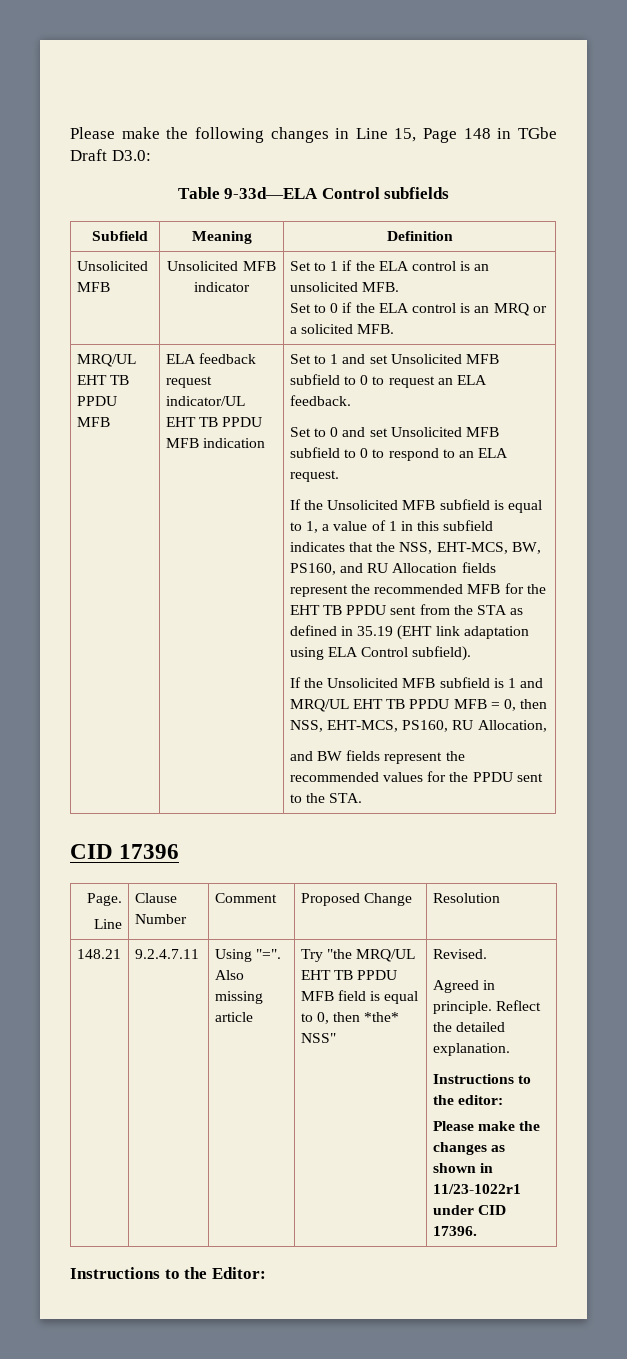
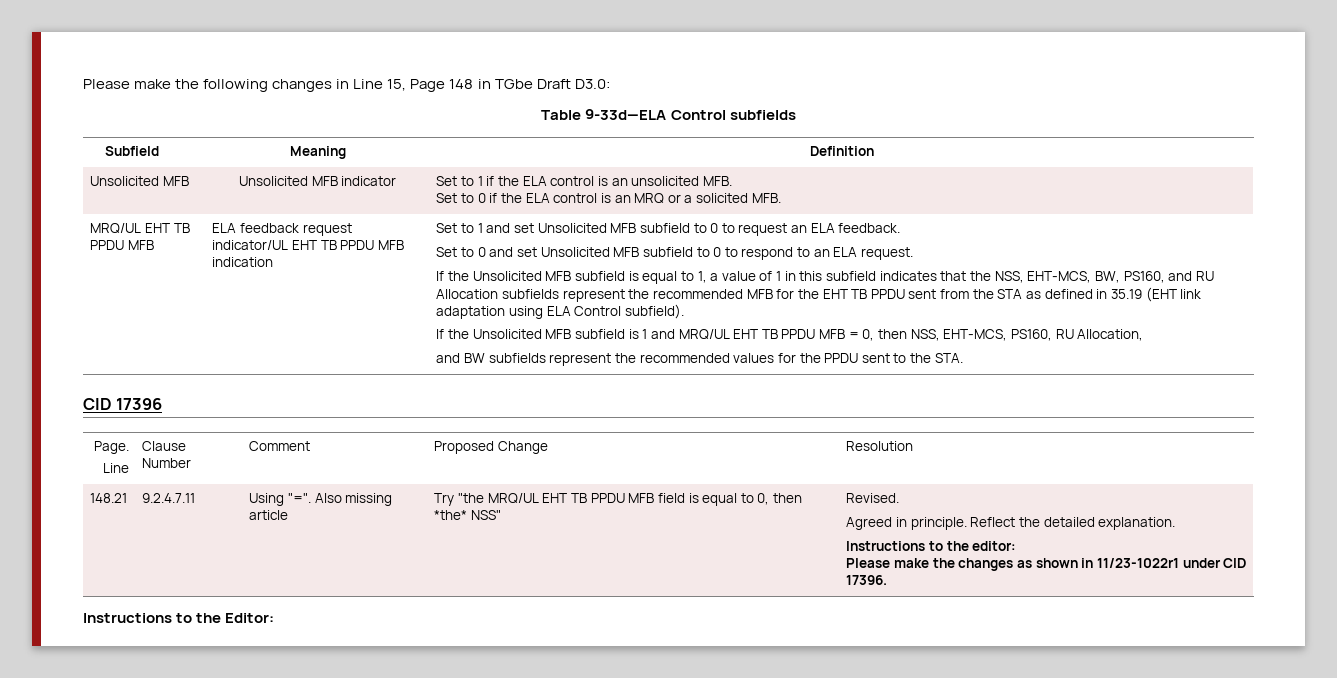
- If the Unsolicited MFB subfield is equal to 1, a value of 1 in this subfield indicates that the NSS, EHT-MCS, BW, PS160, and RU Allocation fields represent the recommended MFB for the EHT TB PPDU sent from the STA as defined in 35.19 (EHT link adaptation using ELA Control subfield).
+ If the Unsolicited MFB subfield is equal to 1, a value of 1 in this subfield indicates that the NSS, EHT-MCS, BW, PS160, and RU Allocation subfields represent the recommended MFB for the EHT TB PPDU sent from the STA as defined in 35.19 (EHT link adaptation using ELA Control subfield).
- and BW fields represent the recommended values for the PPDU sent to the STA.
+ and BW subfields represent the recommended values for the PPDU sent to the STA.

